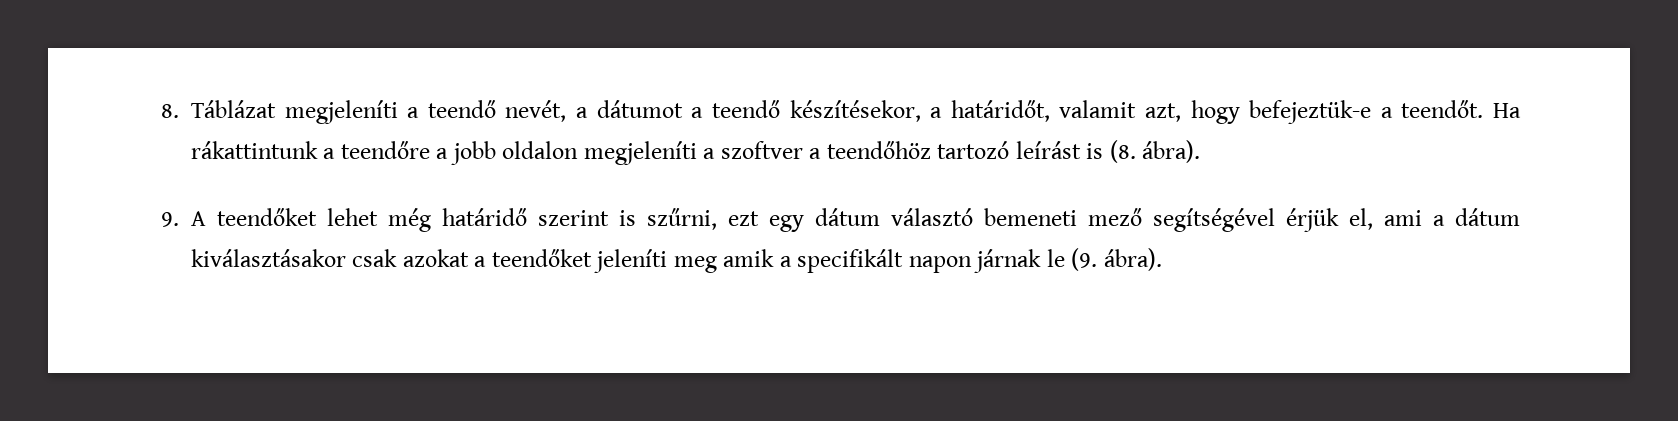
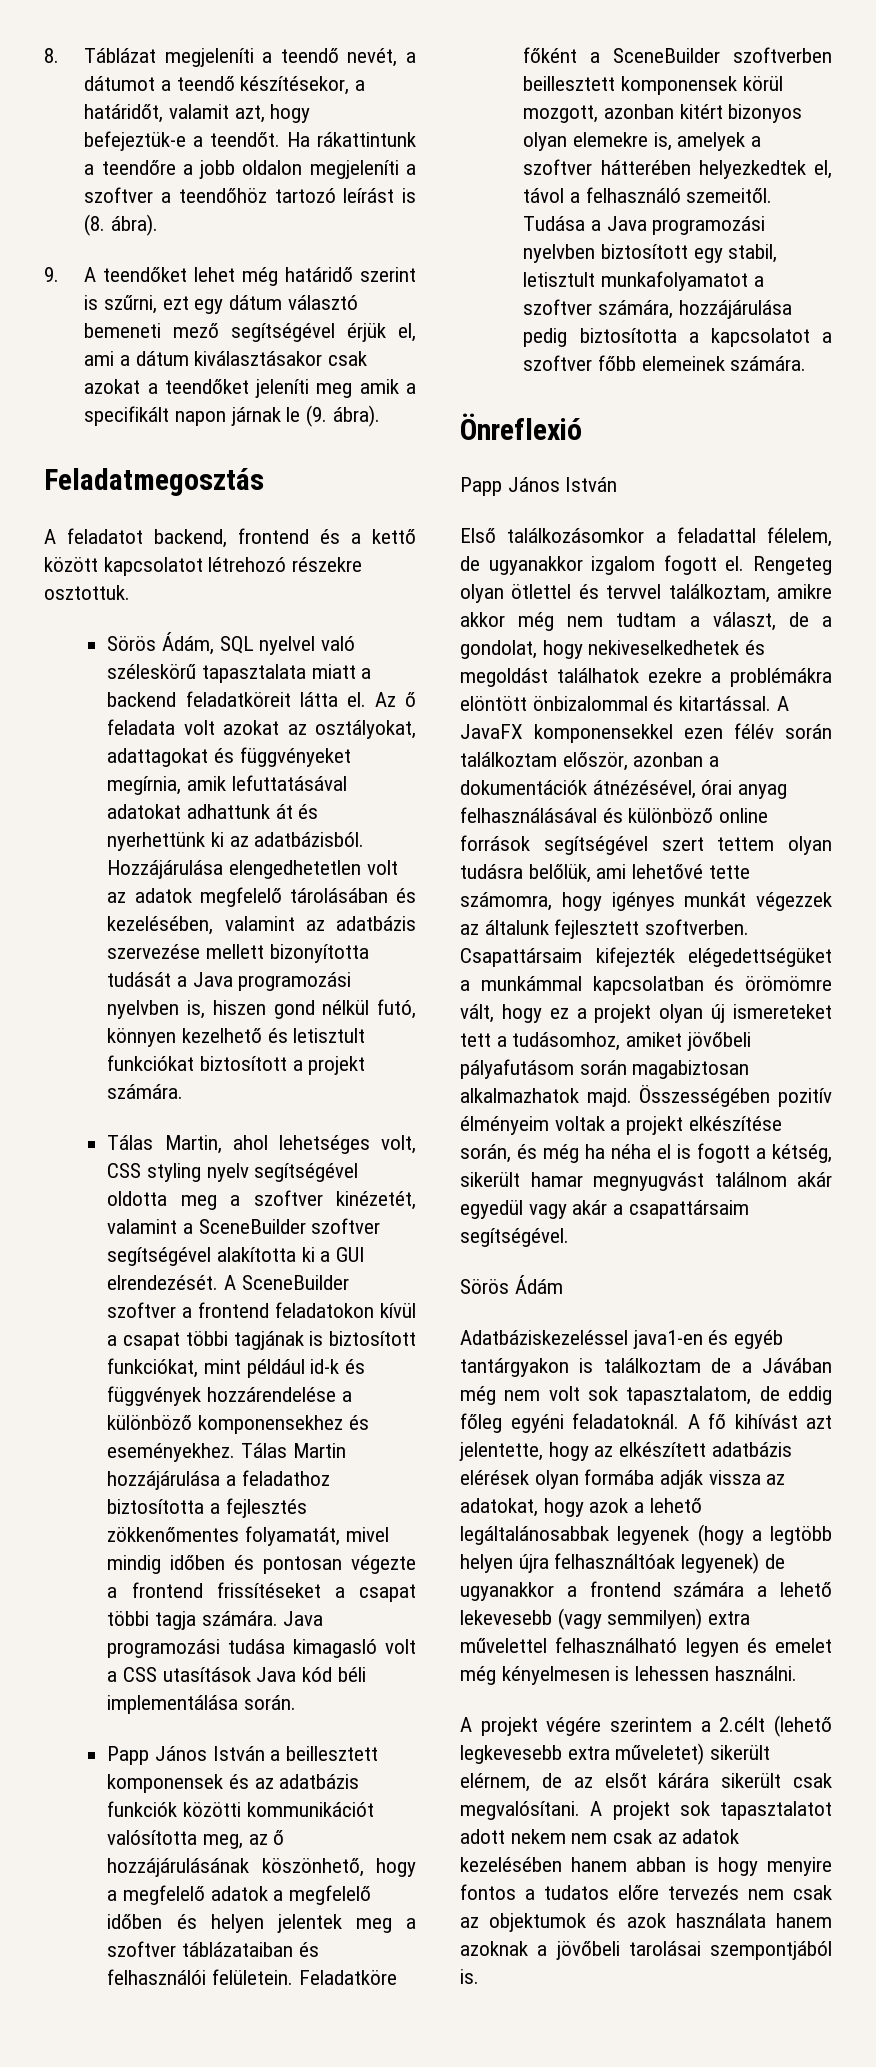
+ Feladatmegosztás
+ A feladatot backend, frontend és a kettő között kapcsolatot létrehozó részekre osztottuk.
+ Sörös Ádám, SQL nyelvel való széleskörű tapasztalata miatt a backend feladatköreit látta el. Az ő feladata volt azokat az osztályokat, adattagokat és függvényeket megírnia, amik lefuttatásával adatokat adhattunk át és nyerhettünk ki az adatbázisból. Hozzájárulása elengedhetetlen volt az adatok megfelelő tárolásában és kezelésében, valamint az adatbázis szervezése mellett bizonyította tudását a Java programozási nyelvben is, hiszen gond nélkül futó, könnyen kezelhető és letisztult funkciókat biztosított a projekt számára.
+ Tálas Martin, ahol lehetséges volt, CSS styling nyelv segítségével oldotta meg a szoftver kinézetét, valamint a SceneBuilder szoftver segítségével alakította ki a GUI elrendezését. A SceneBuilder szoftver a frontend feladatokon kívül a csapat többi tagjának is biztosított funkciókat, mint például id-k és függvények hozzárendelése a különböző komponensekhez és eseményekhez. Tálas Martin hozzájárulása a feladathoz biztosította a fejlesztés zökkenőmentes folyamatát, mivel mindig időben és pontosan végezte a frontend frissítéseket a csapat többi tagja számára. Java programozási tudása kimagasló volt a CSS utasítások Java kód béli implementálása során.
+ Papp János István a beillesztett komponensek és az adatbázis funkciók közötti kommunikációt valósította meg, az ő hozzájárulásának köszönhető, hogy a megfelelő adatok a megfelelő időben és helyen jelentek meg a szoftver táblázataiban és felhasználói felületein. Feladatköre főként a SceneBuilder szoftverben beillesztett komponensek körül mozgott, azonban kitért bizonyos olyan elemekre is, amelyek a szoftver hátterében helyezkedtek el, távol a felhasználó szemeitől. Tudása a Java programozási nyelvben biztosított egy stabil, letisztult munkafolyamatot a szoftver számára, hozzájárulása pedig biztosította a kapcsolatot a szoftver főbb elemeinek számára.
+ Önreflexió
+ Papp János István
+ Első találkozásomkor a feladattal félelem, de ugyanakkor izgalom fogott el. Rengeteg olyan ötlettel és tervvel találkoztam, amikre akkor még nem tudtam a választ, de a gondolat, hogy nekiveselkedhetek és megoldást találhatok ezekre a problémákra elöntött önbizalommal és kitartással. A JavaFX komponensekkel ezen félév során találkoztam először, azonban a dokumentációk átnézésével, órai anyag felhasználásával és különböző online források segítségével szert tettem olyan tudásra belőlük, ami lehetővé tette számomra, hogy igényes munkát végezzek az általunk fejlesztett szoftverben. Csapattársaim kifejezték elégedettségüket a munkámmal kapcsolatban és örömömre vált, hogy ez a projekt olyan új ismereteket tett a tudásomhoz, amiket jövőbeli pályafutásom során magabiztosan alkalmazhatok majd. Összességében pozitív élményeim voltak a projekt elkészítése során, és még ha néha el is fogott a kétség, sikerült hamar megnyugvást találnom akár egyedül vagy akár a csapattársaim segítségével.
+ Sörös Ádám
+ Adatbáziskezeléssel java1-en és egyéb tantárgyakon is találkoztam de a Jávában még nem volt sok tapasztalatom, de eddig főleg egyéni feladatoknál. A fő kihívást azt jelentette, hogy az elkészített adatbázis elérések olyan formába adják vissza az adatokat, hogy azok a lehető legáltalánosabbak legyenek (hogy a legtöbb helyen újra felhasználtóak legyenek) de ugyanakkor a frontend számára a lehető lekevesebb (vagy semmilyen) extra művelettel felhasználható legyen és emelet még kényelmesen is lehessen használni.
+ A projekt végére szerintem a 2.célt (lehető legkevesebb extra műveletet) sikerült elérnem, de az elsőt kárára sikerült csak megvalósítani. A projekt sok tapasztalatot adott nekem nem csak az adatok kezelésében hanem abban is hogy menyire fontos a tudatos előre tervezés nem csak az objektumok és azok használata hanem azoknak a jövőbeli tarolásai szempontjából is.

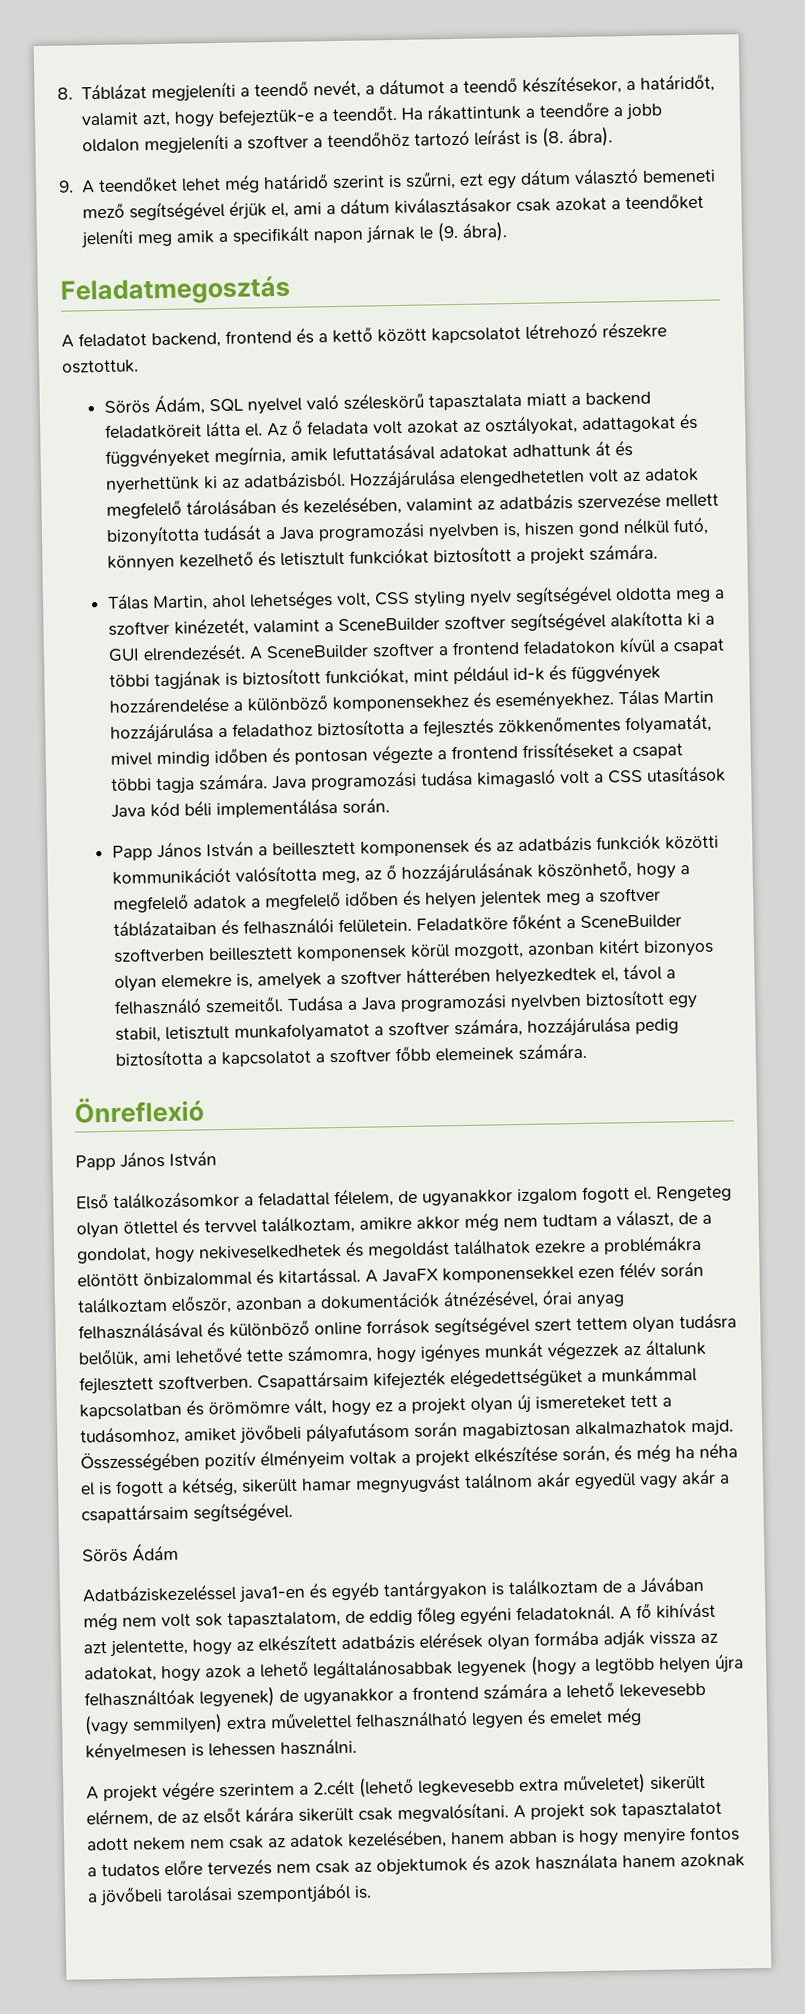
- A projekt sok tapasztalatot adott nekem nem csak az adatok kezelésében hanem abban is hogy menyire fontos a tudatos előre tervezés nem csak az objektumok és azok használata hanem azoknak a jövőbeli tarolásai szempontjából is.
+ A projekt sok tapasztalatot adott nekem nem csak az adatok kezelésében, hanem abban is hogy menyire fontos a tudatos előre tervezés nem csak az objektumok és azok használata hanem azoknak a jövőbeli tarolásai szempontjából is.

